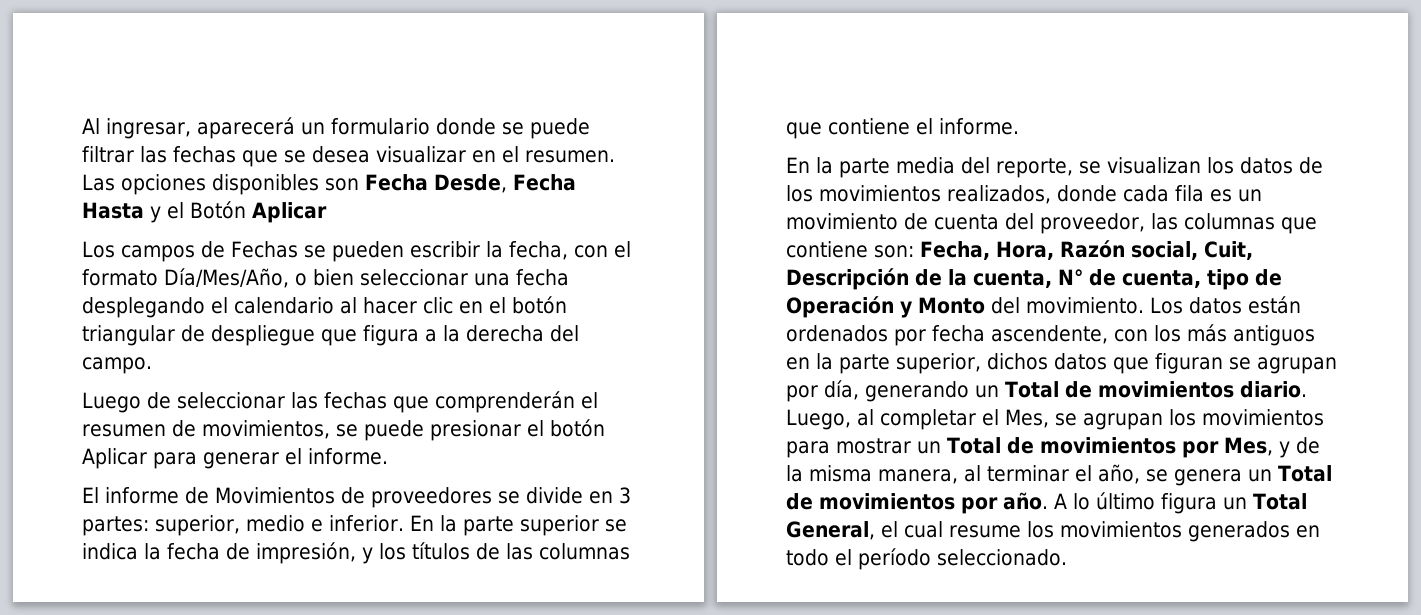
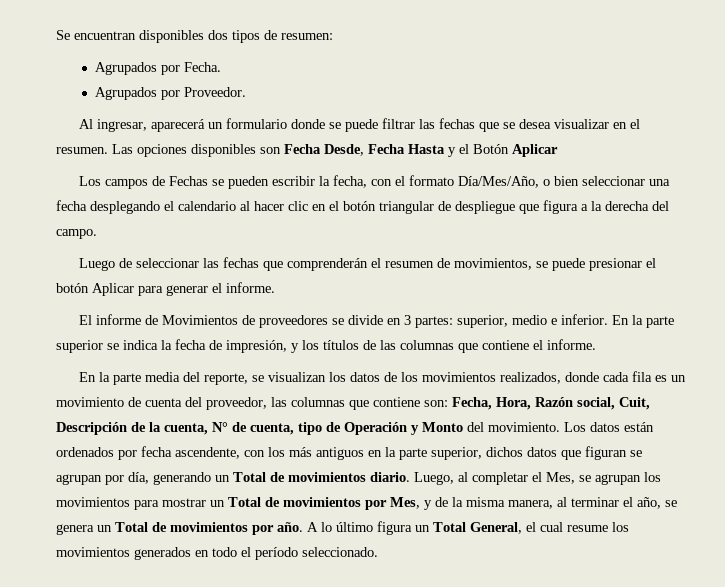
+ Se encuentran disponibles dos tipos de resumen:
+ Agrupados por Fecha.
+ Agrupados por Proveedor.

